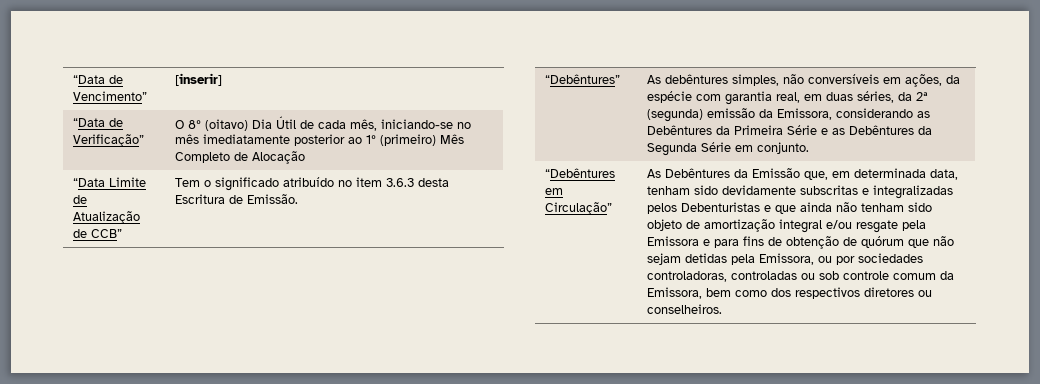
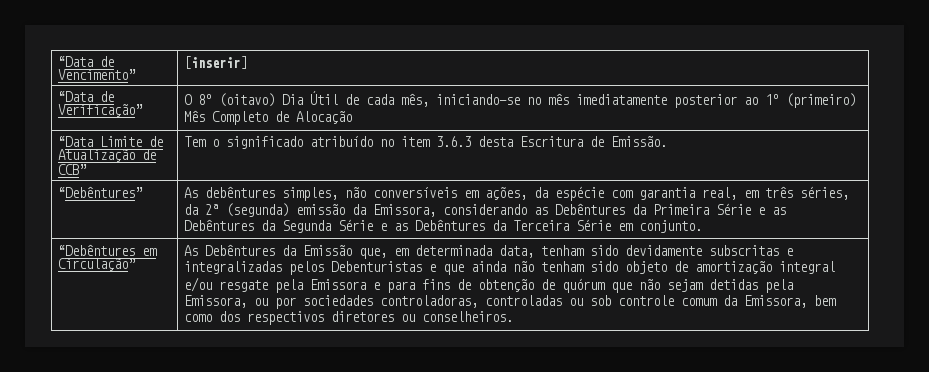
- As debêntures simples, não conversíveis em ações, da espécie com garantia real, em duas séries, da 2ª (segunda) emissão da Emissora, considerando as Debêntures da Primeira Série e as Debêntures da Segunda Série em conjunto.
+ As debêntures simples, não conversíveis em ações, da espécie com garantia real, em três séries, da 2ª (segunda) emissão da Emissora, considerando as Debêntures da Primeira Série e as Debêntures da Segunda Série e as Debêntures da Terceira Série em conjunto.

